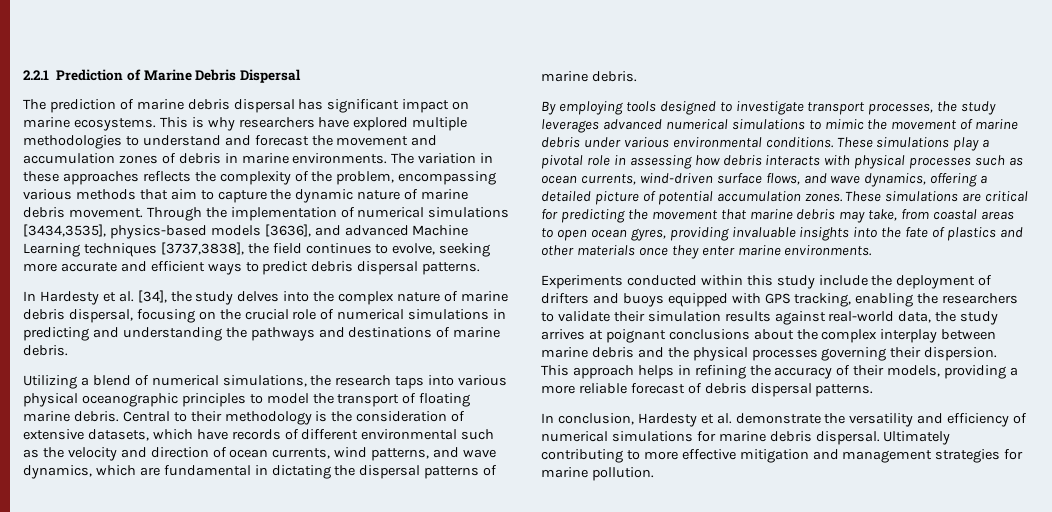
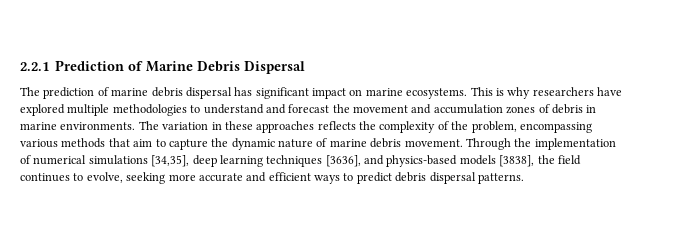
- Through the implementation of numerical simulations [3434,3535], physics-based models [3636], and advanced Machine Learning techniques [3737,3838], the field continues to evolve, seeking more accurate and efficient ways to predict debris dispersal patterns.
+ Through the implementation of numerical simulations [34,35], deep learning techniques [3636], and physics-based models [3838], the field continues to evolve, seeking more accurate and efficient ways to predict debris dispersal patterns.
- In Hardesty et al. [34], the study delves into the complex nature of marine debris dispersal, focusing on the crucial role of numerical simulations in predicting and understanding the pathways and destinations of marine debris.
- Utilizing a blend of numerical simulations, the research taps into various physical oceanographic principles to model the transport of floating marine debris. Central to their methodology is the consideration of extensive datasets, which have records of different environmental such as the velocity and direction of ocean currents, wind patterns, and wave dynamics, which are fundamental in dictating the dispersal patterns of marine debris.
- By employing tools designed to investigate transport processes, the study leverages advanced numerical simulations to mimic the movement of marine debris under various environmental conditions. These simulations play a pivotal role in assessing how debris interacts with physical processes such as ocean currents, wind-driven surface flows, and wave dynamics, offering a detailed picture of potential accumulation zones. These simulations are critical for predicting the movement that marine debris may take, from coastal areas to open ocean gyres, providing invaluable insights into the fate of plastics and other materials once they enter marine environments.
- Experiments conducted within this study include the deployment of drifters and buoys equipped with GPS tracking, enabling the researchers to validate their simulation results against real-world data, the study arrives at poignant conclusions about the complex interplay between marine debris and the physical processes governing their dispersion. This approach helps in refining the accuracy of their models, providing a more reliable forecast of debris dispersal patterns.
- In conclusion, Hardesty et al. demonstrate the versatility and efficiency of numerical simulations for marine debris dispersal. Ultimately contributing to more effective mitigation and management strategies for marine pollution.

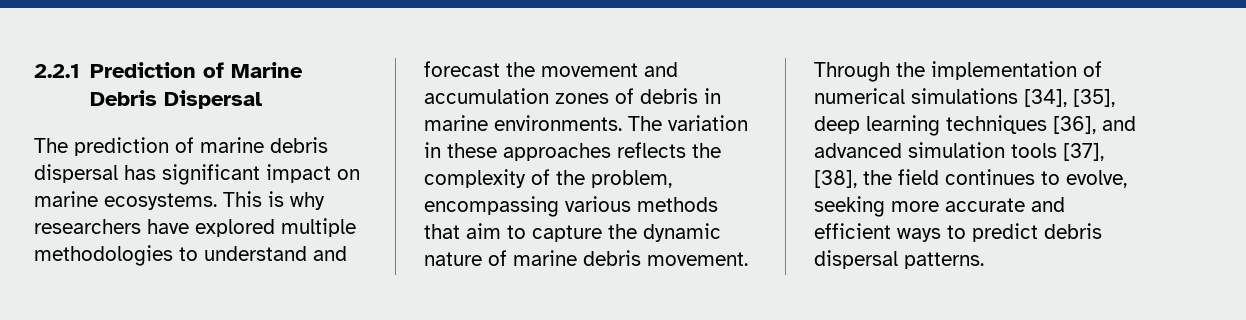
- Through the implementation of numerical simulations [34,35], deep learning techniques [3636], and physics-based models [3838], the field continues to evolve, seeking more accurate and efficient ways to predict debris dispersal patterns.
+ Through the implementation of numerical simulations [34], [35], deep learning techniques [36], and advanced simulation tools [37], [38], the field continues to evolve, seeking more accurate and efficient ways to predict debris dispersal patterns.

